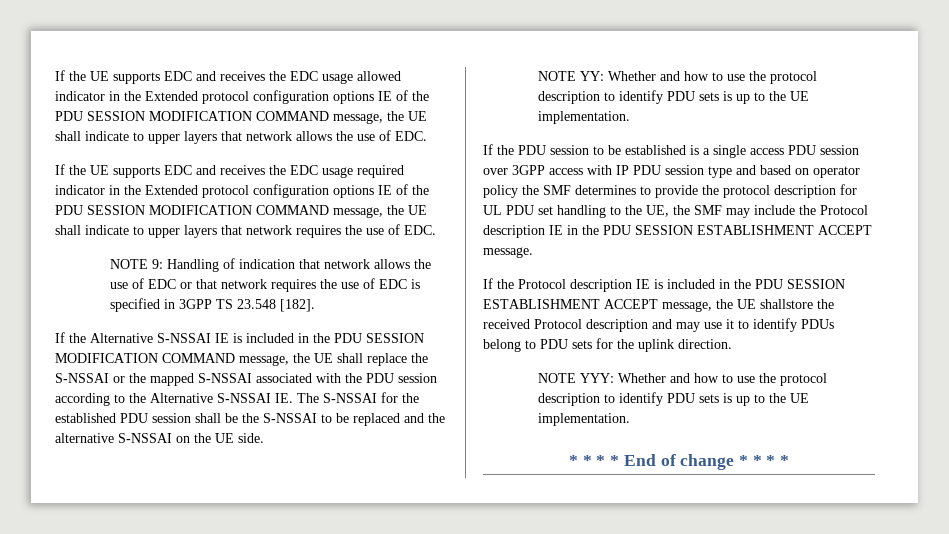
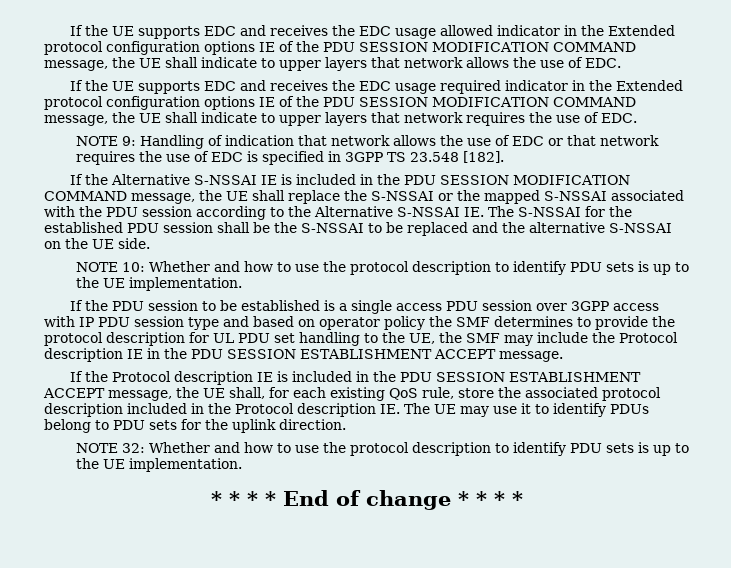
- NOTE YY: Whether and how to use the protocol description to identify PDU sets is up to the UE implementation.
+ NOTE 10: Whether and how to use the protocol description to identify PDU sets is up to the UE implementation.
- If the Protocol description IE is included in the PDU SESSION ESTABLISHMENT ACCEPT message, the UE shallstore the received Protocol description and may use it to identify PDUs belong to PDU sets for the uplink direction.
+ If the Protocol description IE is included in the PDU SESSION ESTABLISHMENT ACCEPT message, the UE shall, for each existing QoS rule, store the associated protocol description included in the Protocol description IE. The UE may use it to identify PDUs belong to PDU sets for the uplink direction.
- NOTE YYY: Whether and how to use the protocol description to identify PDU sets is up to the UE implementation.
+ NOTE 32: Whether and how to use the protocol description to identify PDU sets is up to the UE implementation.

